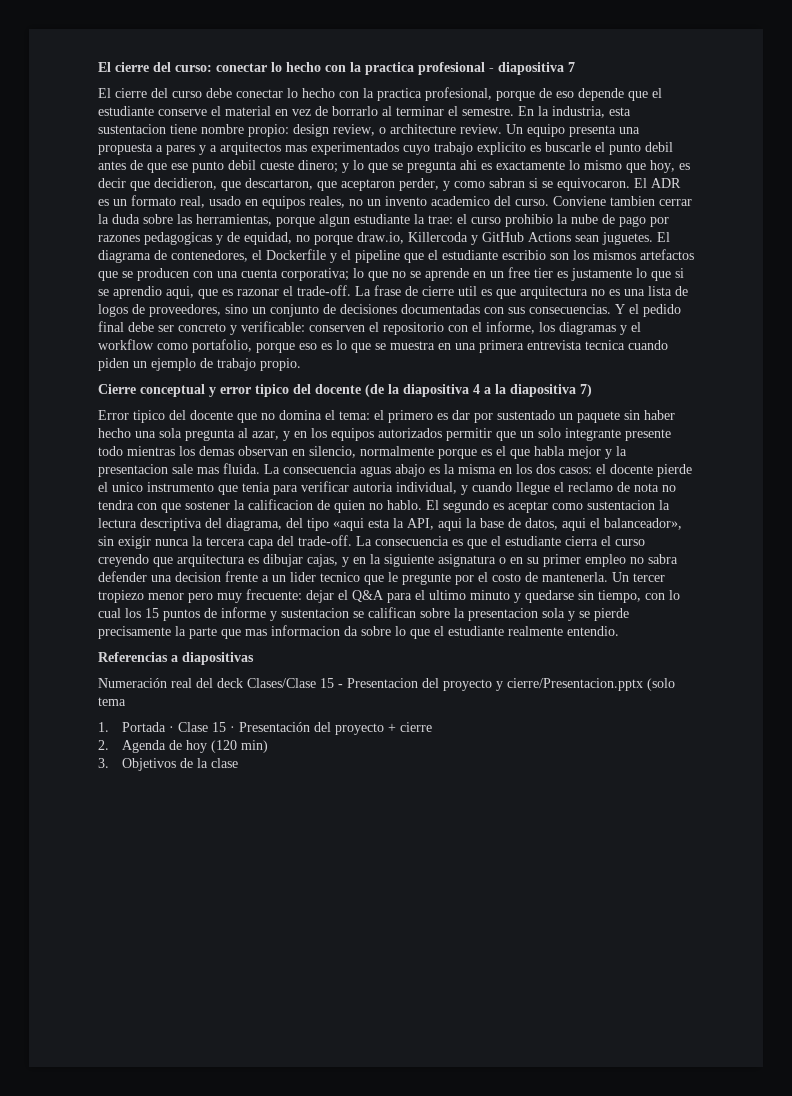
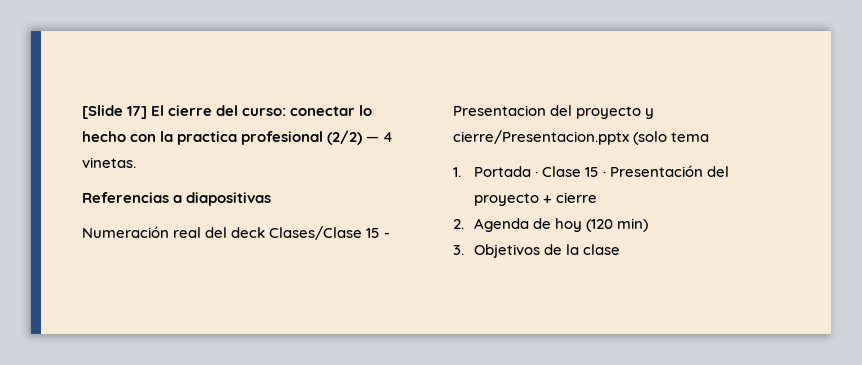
- El cierre del curso: conectar lo hecho con la practica profesional - diapositiva 7
- El cierre del curso debe conectar lo hecho con la practica profesional, porque de eso depende que el estudiante conserve el material en vez de borrarlo al terminar el semestre. En la industria, esta sustentacion tiene nombre propio: design review, o architecture review. Un equipo presenta una propuesta a pares y a arquitectos mas experimentados cuyo trabajo explicito es buscarle el punto debil antes de que ese punto debil cueste dinero; y lo que se pregunta ahi es exactamente lo mismo que hoy, es decir que decidieron, que descartaron, que aceptaron perder, y como sabran si se equivocaron. El ADR es un formato real, usado en equipos reales, no un invento academico del curso. Conviene tambien cerrar la duda sobre las herramientas, porque algun estudiante la trae: el curso prohibio la nube de pago por razones pedagogicas y de equidad, no porque draw.io, Killercoda y GitHub Actions sean juguetes. El diagrama de contenedores, el Dockerfile y el pipeline que el estudiante escribio son los mismos artefactos que se producen con una cuenta corporativa; lo que no se aprende en un free tier es justamente lo que si se aprendio aqui, que es razonar el trade-off. La frase de cierre util es que arquitectura no es una lista de logos de proveedores, sino un conjunto de decisiones documentadas con sus consecuencias. Y el pedido final debe ser concreto y verificable: conserven el repositorio con el informe, los diagramas y el workflow como portafolio, porque eso es lo que se muestra en una primera entrevista tecnica cuando piden un ejemplo de trabajo propio.
- Cierre conceptual y error tipico del docente (de la diapositiva 4 a la diapositiva 7)
- Error tipico del docente que no domina el tema: el primero es dar por sustentado un paquete sin haber hecho una sola pregunta al azar, y en los equipos autorizados permitir que un solo integrante presente todo mientras los demas observan en silencio, normalmente porque es el que habla mejor y la presentacion sale mas fluida. La consecuencia aguas abajo es la misma en los dos casos: el docente pierde el unico instrumento que tenia para verificar autoria individual, y cuando llegue el reclamo de nota no tendra con que sostener la calificacion de quien no hablo. El segundo es aceptar como sustentacion la lectura descriptiva del diagrama, del tipo «aqui esta la API, aqui la base de datos, aqui el balanceador», sin exigir nunca la tercera capa del trade-off. La consecuencia es que el estudiante cierra el curso creyendo que arquitectura es dibujar cajas, y en la siguiente asignatura o en su primer empleo no sabra defender una decision frente a un lider tecnico que le pregunte por el costo de mantenerla. Un tercer tropiezo menor pero muy frecuente: dejar el Q&A para el ultimo minuto y quedarse sin tiempo, con lo cual los 15 puntos de informe y sustentacion se califican sobre la presentacion sola y se pierde precisamente la parte que mas informacion da sobre lo que el estudiante realmente entendio.
+ [Slide 17] El cierre del curso: conectar lo hecho con la practica profesional (2/2) — 4 vinetas.

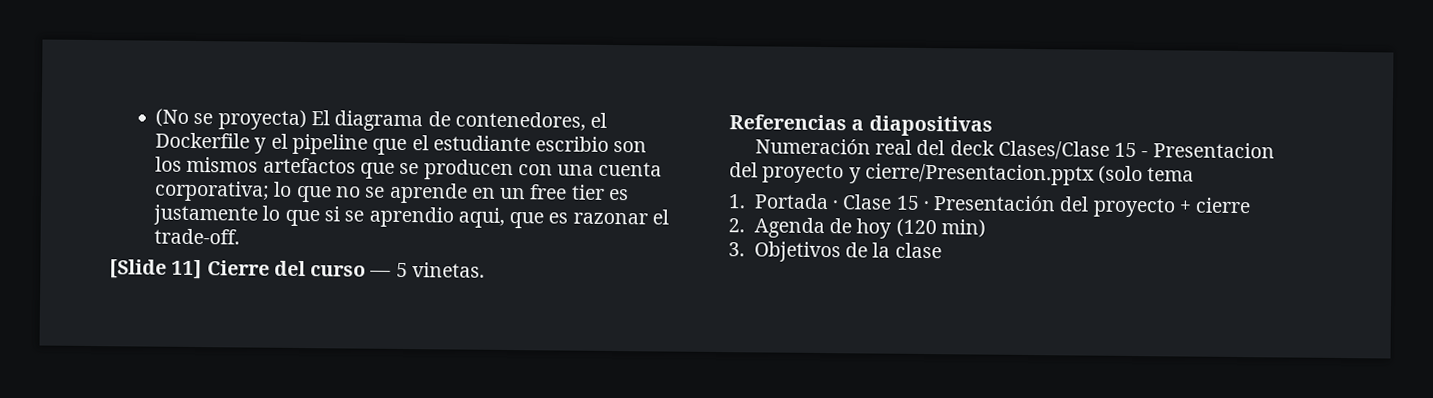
- [Slide 17] El cierre del curso: conectar lo hecho con la practica profesional (2/2) — 4 vinetas.
+ (No se proyecta) El diagrama de contenedores, el Dockerfile y el pipeline que el estudiante escribio son los mismos artefactos que se producen con una cuenta corporativa; lo que no se aprende en un free tier es justamente lo que si se aprendio aqui, que es razonar el trade-off.
+ [Slide 11] Cierre del curso — 5 vinetas.

